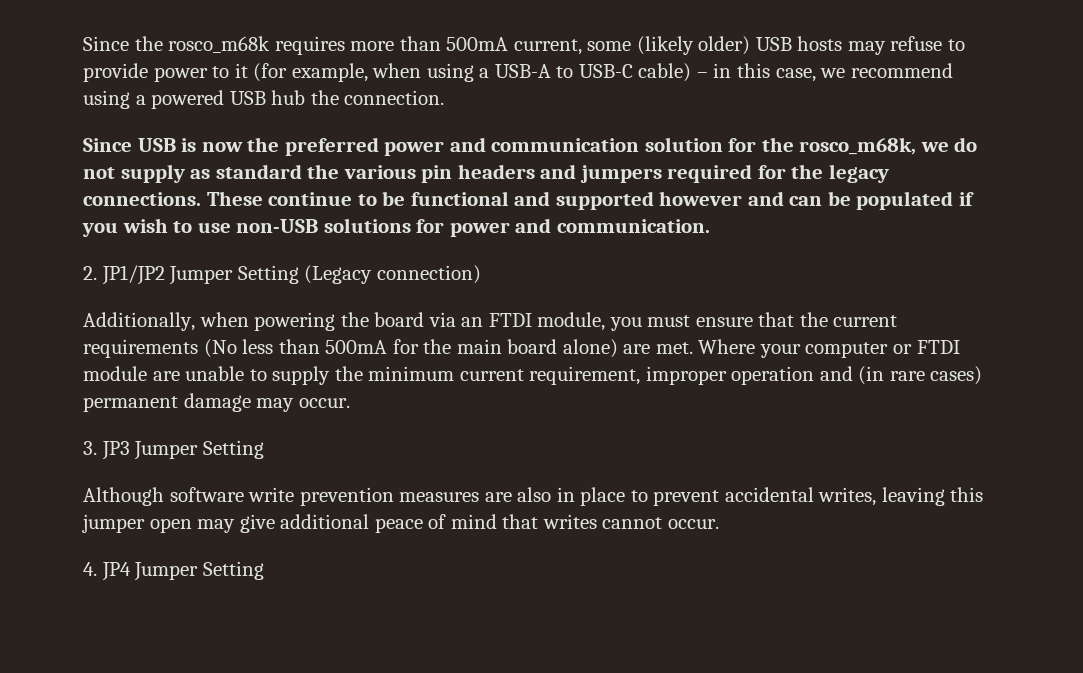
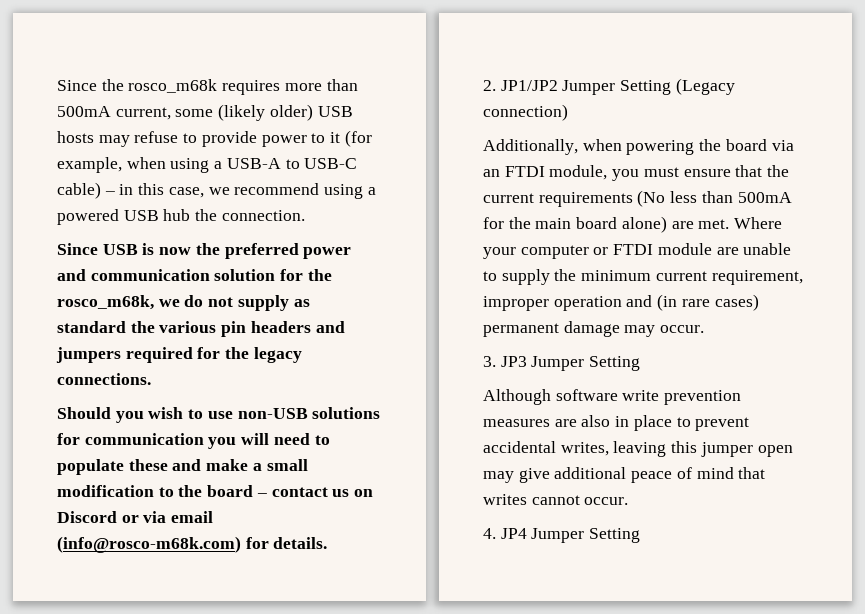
- Since USB is now the preferred power and communication solution for the rosco_m68k, we do not supply as standard the various pin headers and jumpers required for the legacy connections. These continue to be functional and supported however and can be populated if you wish to use non-USB solutions for power and communication.
+ Since USB is now the preferred power and communication solution for the rosco_m68k, we do not supply as standard the various pin headers and jumpers required for the legacy connections.
+ Should you wish to use non-USB solutions for communication you will need to populate these and make a small modification to the board – contact us on Discord or via email (info@rosco-m68k.com) for details.

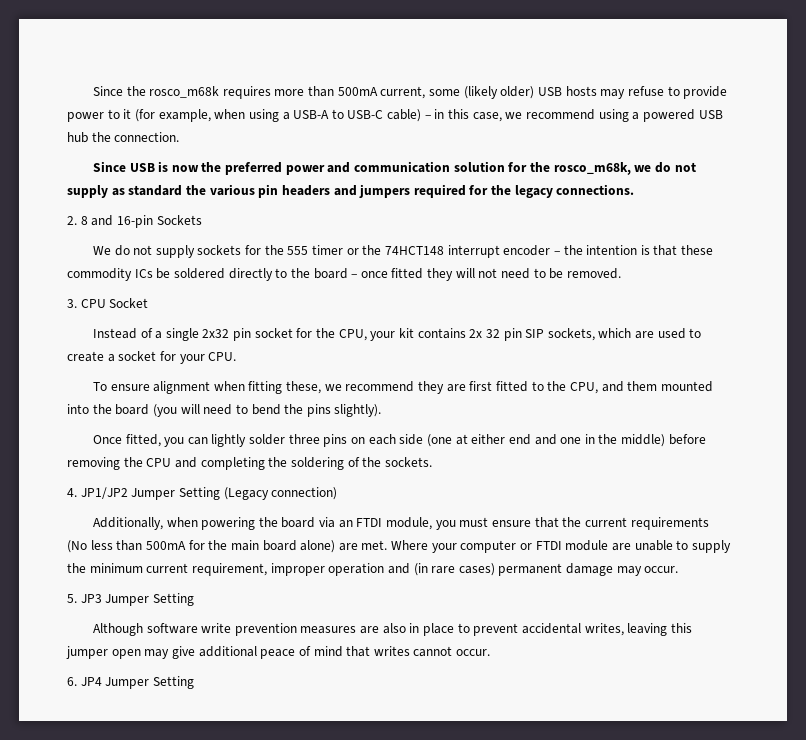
- Should you wish to use non-USB solutions for communication you will need to populate these and make a small modification to the board – contact us on Discord or via email (info@rosco-m68k.com) for details.
- 2. JP1/JP2 Jumper Setting (Legacy connection)
+ 2. 8 and 16-pin Sockets
+ We do not supply sockets for the 555 timer or the 74HCT148 interrupt encoder – the intention is that these commodity ICs be soldered directly to the board – once fitted they will not need to be removed.
+ 3. CPU Socket
+ Instead of a single 2x32 pin socket for the CPU, your kit contains 2x 32 pin SIP sockets, which are used to create a socket for your CPU.
+ To ensure alignment when fitting these, we recommend they are first fitted to the CPU, and them mounted into the board (you will need to bend the pins slightly).
+ Once fitted, you can lightly solder three pins on each side (one at either end and one in the middle) before removing the CPU and completing the soldering of the sockets.
+ 4. JP1/JP2 Jumper Setting (Legacy connection)
- 3. JP3 Jumper Setting
+ 5. JP3 Jumper Setting
- 4. JP4 Jumper Setting
+ 6. JP4 Jumper Setting

